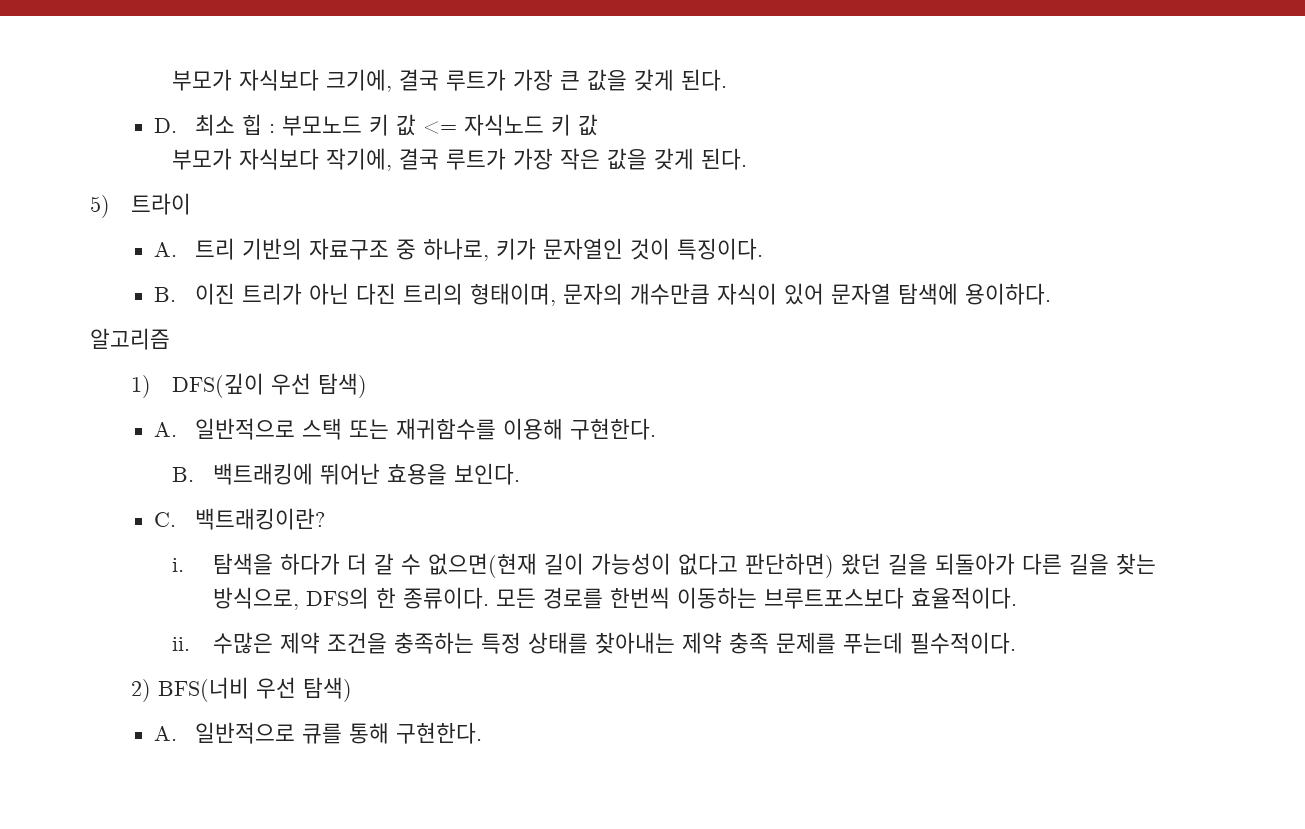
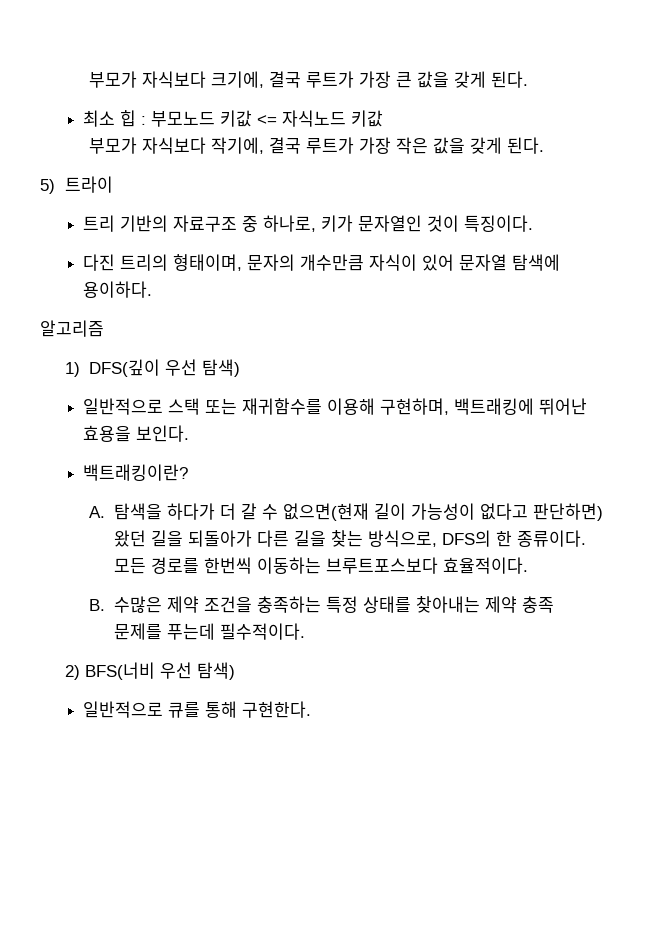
- D. 최소 힙 : 부모노드 키 값 <= 자식노드 키 값
+ 최소 힙 : 부모노드 키값 <= 자식노드 키값
- A. 트리 기반의 자료구조 중 하나로, 키가 문자열인 것이 특징이다.
+ 트리 기반의 자료구조 중 하나로, 키가 문자열인 것이 특징이다.
- B. 이진 트리가 아닌 다진 트리의 형태이며, 문자의 개수만큼 자식이 있어 문자열 탐색에 용이하다.
+ 다진 트리의 형태이며, 문자의 개수만큼 자식이 있어 문자열 탐색에 용이하다.
- A. 일반적으로 스택 또는 재귀함수를 이용해 구현한다.
- B. 백트래킹에 뛰어난 효용을 보인다.
+ 일반적으로 스택 또는 재귀함수를 이용해 구현하며, 백트래킹에 뛰어난 효용을 보인다.
- C. 백트래킹이란?
+ 백트래킹이란?
- i. 탐색을 하다가 더 갈 수 없으면(현재 길이 가능성이 없다고 판단하면) 왔던 길을 되돌아가 다른 길을 찾는 방식으로, DFS의 한 종류이다.
+ A. 탐색을 하다가 더 갈 수 없으면(현재 길이 가능성이 없다고 판단하면) 왔던 길을 되돌아가 다른 길을 찾는 방식으로, DFS의 한 종류이다.
- ii. 수많은 제약 조건을 충족하는 특정 상태를 찾아내는 제약 충족 문제를 푸는데 필수적이다.
+ B. 수많은 제약 조건을 충족하는 특정 상태를 찾아내는 제약 충족 문제를 푸는데 필수적이다.
- A. 일반적으로 큐를 통해 구현한다.
+ 일반적으로 큐를 통해 구현한다.

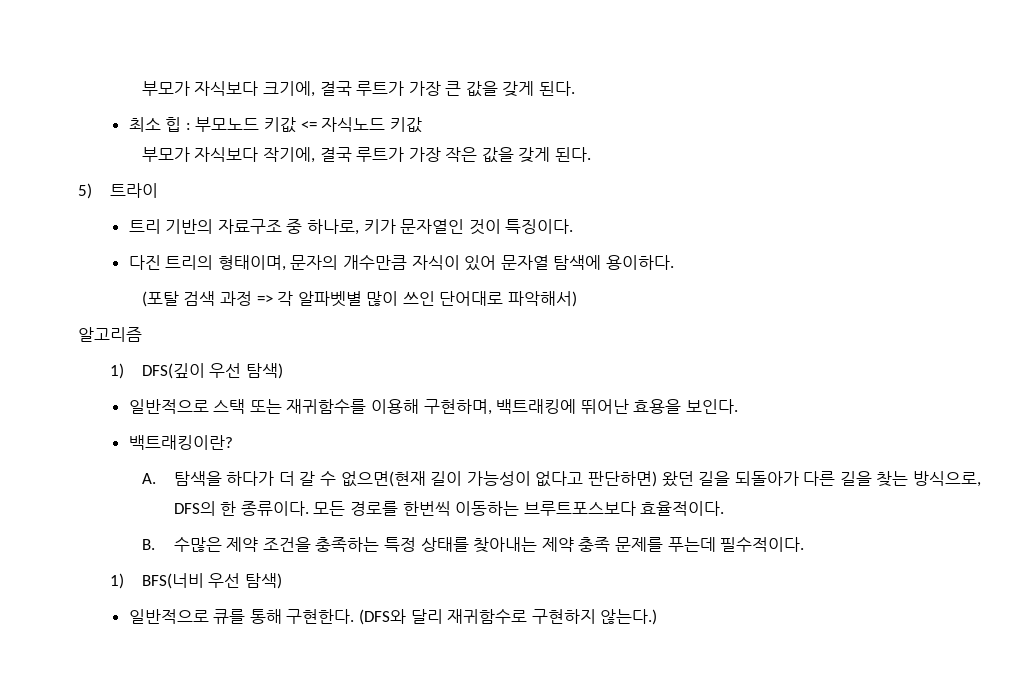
+ (포탈 검색 과정 => 각 알파벳별 많이 쓰인 단어대로 파악해서)
- 2) BFS(너비 우선 탐색)
+ 1) BFS(너비 우선 탐색)
+ (DFS와 달리 재귀함수로 구현하지 않는다.)

